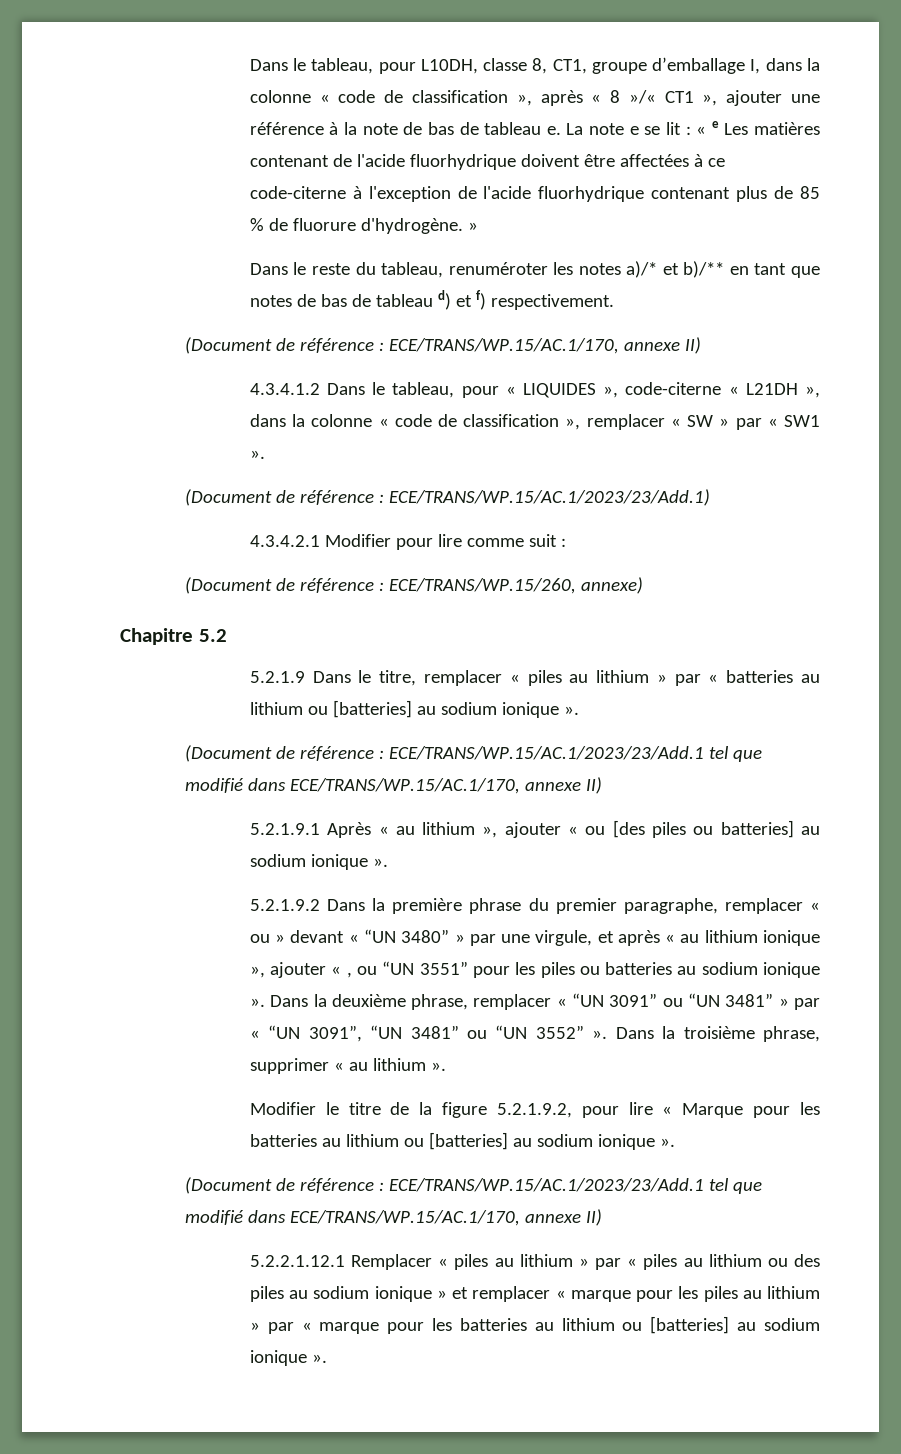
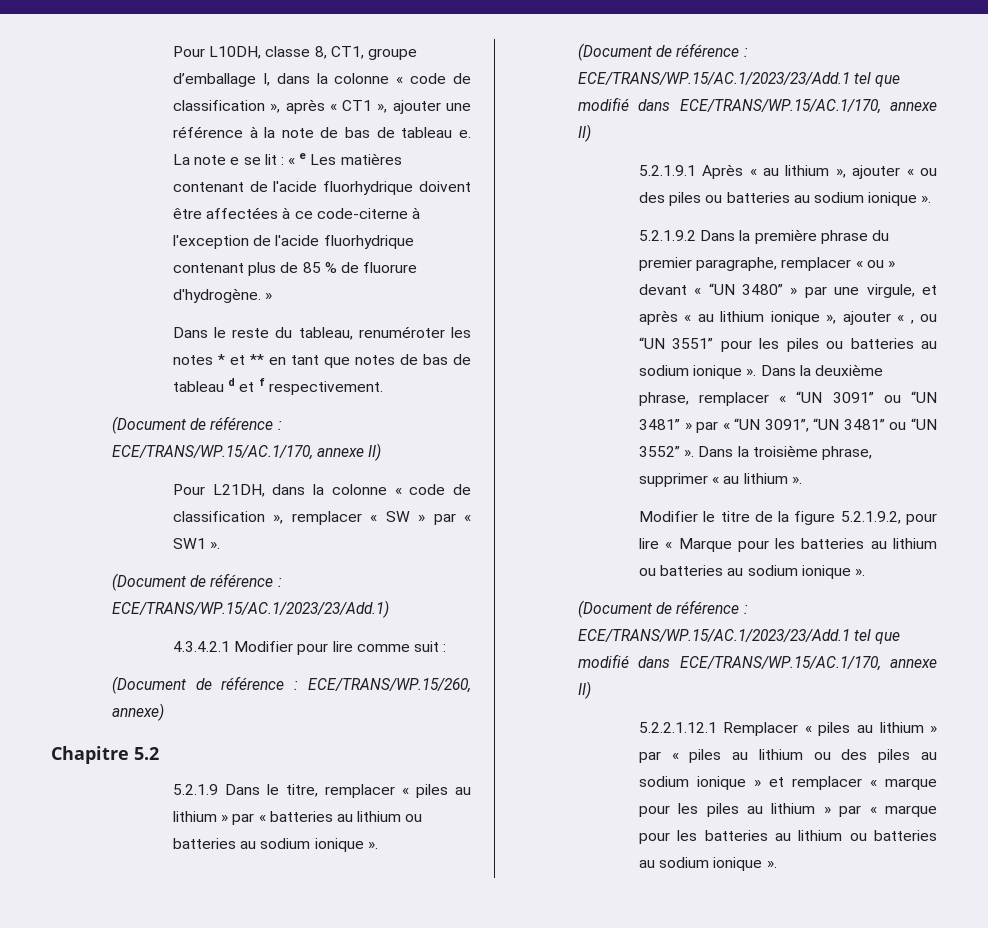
- Dans le tableau, pour L10DH, classe 8, CT1, groupe d’emballage I, dans la colonne « code de classification », après « 8 »/« CT1 », ajouter une référence à la note de bas de tableau e.
+ Pour L10DH, classe 8, CT1, groupe d’emballage I, dans la colonne « code de classification », après « CT1 », ajouter une référence à la note de bas de tableau e.
- Dans le reste du tableau, renuméroter les notes a)/* et b)/** en tant que notes de bas de tableau d) et f) respectivement.
+ Dans le reste du tableau, renuméroter les notes * et ** en tant que notes de bas de tableau d et f respectivement.
- 4.3.4.1.2 Dans le tableau, pour « LIQUIDES », code-citerne « L21DH », dans la colonne « code de classification », remplacer « SW » par « SW1 ».
+ Pour L21DH, dans la colonne « code de classification », remplacer « SW » par « SW1 ».
- 5.2.1.9 Dans le titre, remplacer « piles au lithium » par « batteries au lithium ou [batteries] au sodium ionique ».
+ 5.2.1.9 Dans le titre, remplacer « piles au lithium » par « batteries au lithium ou batteries au sodium ionique ».
- 5.2.1.9.1 Après « au lithium », ajouter « ou [des piles ou batteries] au sodium ionique ».
+ 5.2.1.9.1 Après « au lithium », ajouter « ou des piles ou batteries au sodium ionique ».
- Modifier le titre de la figure 5.2.1.9.2, pour lire « Marque pour les batteries au lithium ou [batteries] au sodium ionique ».
+ Modifier le titre de la figure 5.2.1.9.2, pour lire « Marque pour les batteries au lithium ou batteries au sodium ionique ».
- 5.2.2.1.12.1 Remplacer « piles au lithium » par « piles au lithium ou des piles au sodium ionique » et remplacer « marque pour les piles au lithium » par « marque pour les batteries au lithium ou [batteries] au sodium ionique ».
+ 5.2.2.1.12.1 Remplacer « piles au lithium » par « piles au lithium ou des piles au sodium ionique » et remplacer « marque pour les piles au lithium » par « marque pour les batteries au lithium ou batteries au sodium ionique ».

